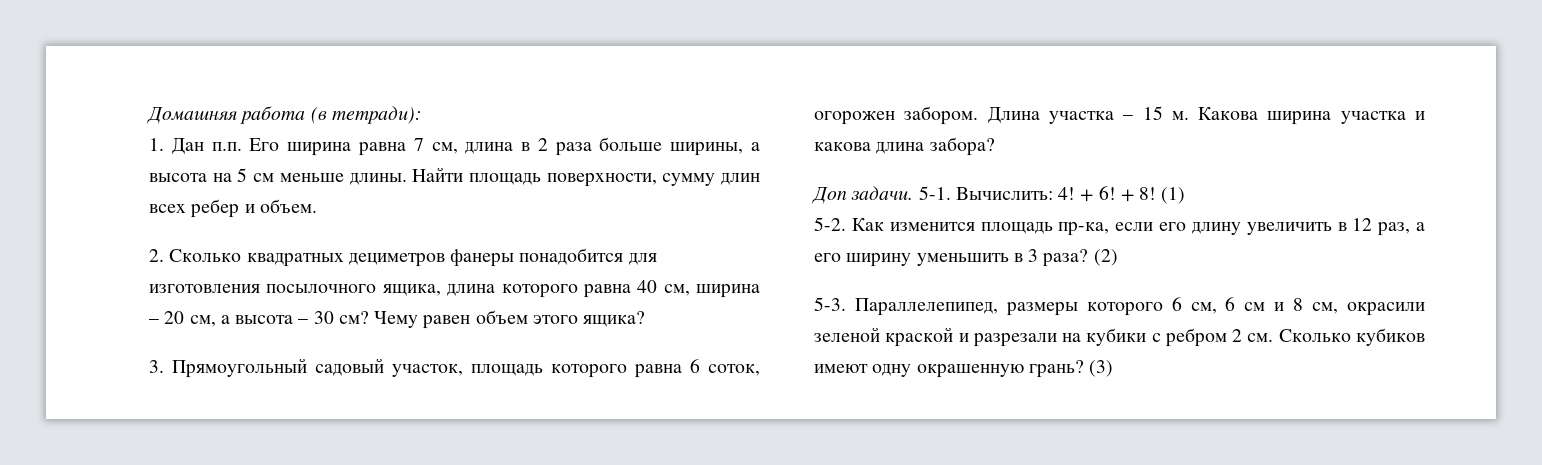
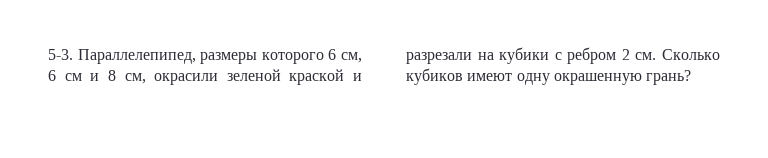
- Домашняя работа (в тетради):
- 1. Дан п.п. Его ширина равна 7 см, длина в 2 раза больше ширины, а высота на 5 см меньше длины. Найти площадь поверхности, сумму длин всех ребер и объем.
- 2. Сколько квадратных дециметров фанеры понадобится для изготовления посылочного ящика, длина которого равна 40 см, ширина – 20 см, а высота – 30 см? Чему равен объем этого ящика?
- 3. Прямоугольный садовый участок, площадь которого равна 6 соток, огорожен забором. Длина участка – 15 м. Какова ширина участка и какова длина забора?
- Доп задачи. 5-1. Вычислить: 4! + 6! + 8! (1)
- 5-2. Как изменится площадь пр-ка, если его длину увеличить в 12 раз, а его ширину уменьшить в 3 раза? (2)
- (3)

